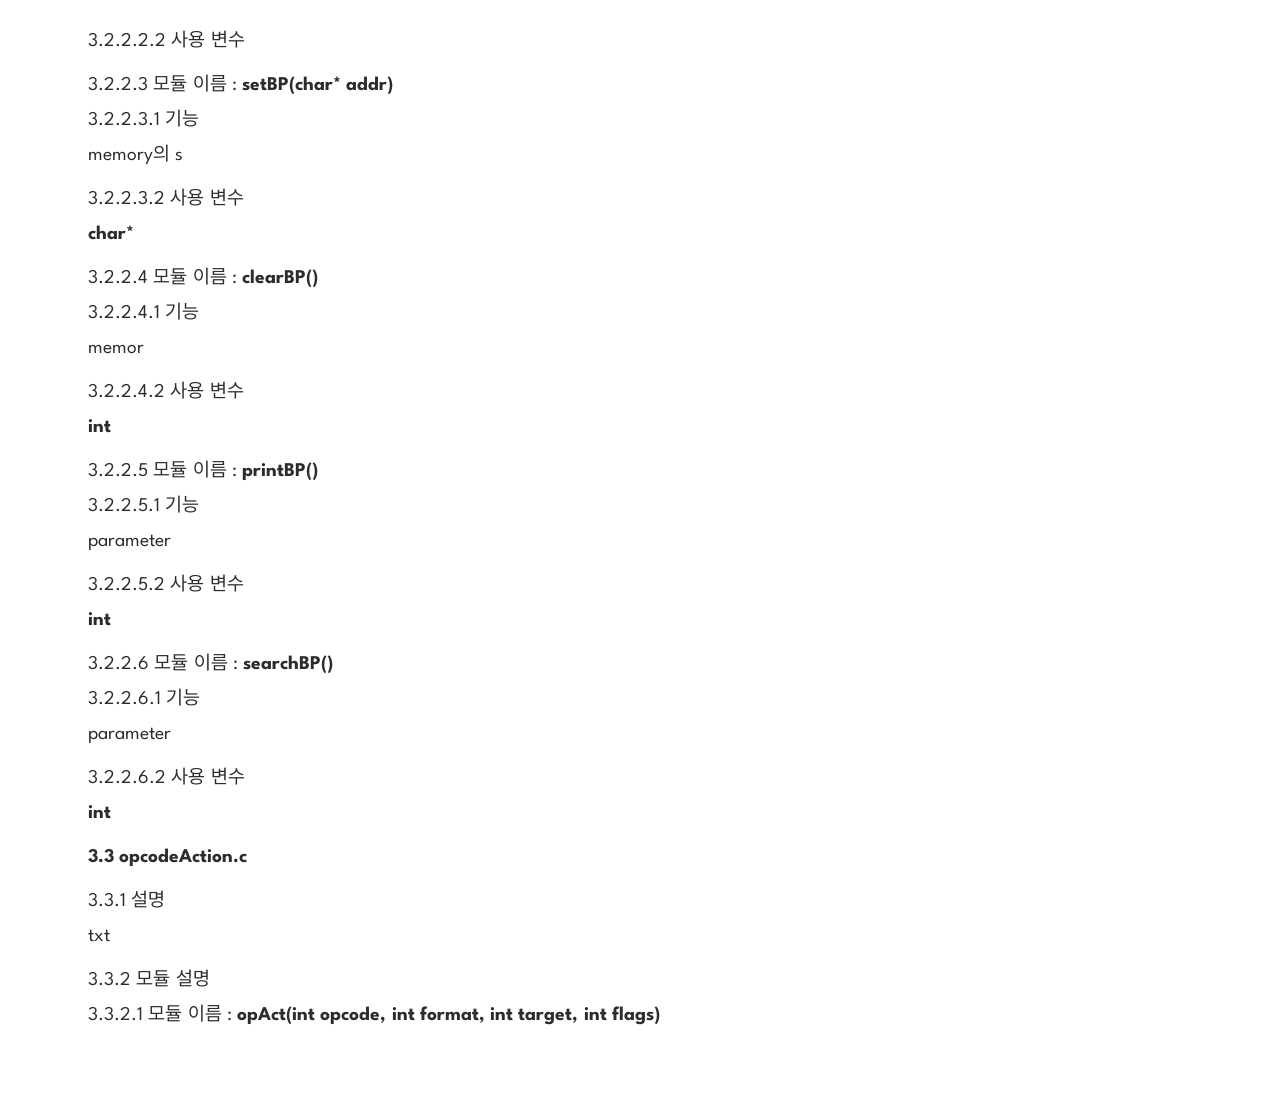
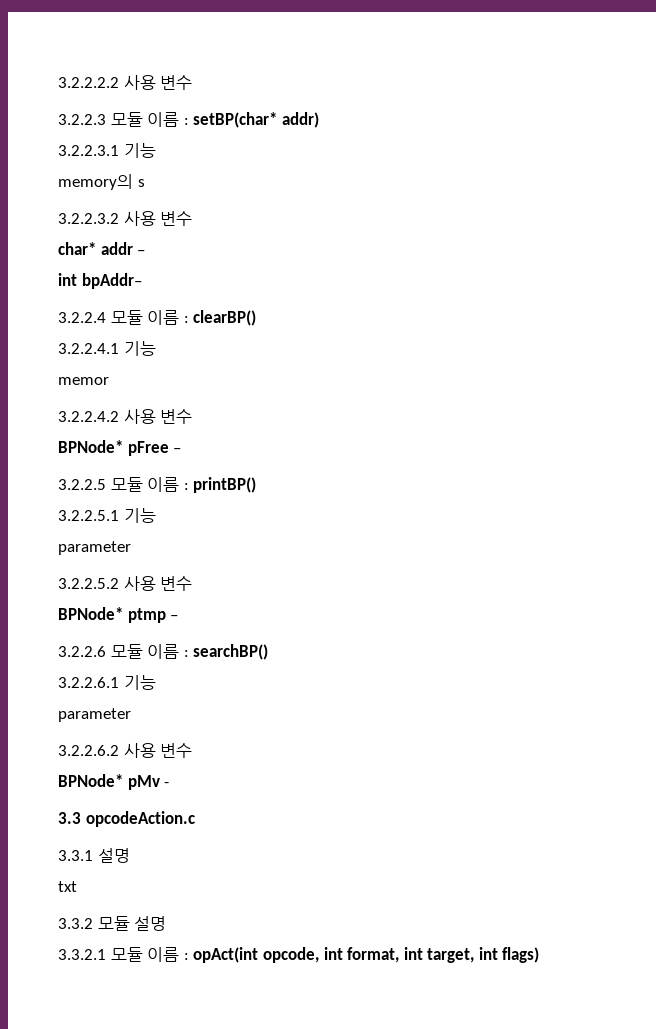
- char*
+ char* addr –
+ int bpAddr–
  3.2.2.4.2 사용 변수
- int
+ BPNode* pFree –
  3.2.2.5.2 사용 변수
- int
+ BPNode* ptmp –
  3.2.2.6.2 사용 변수
- int
+ BPNode* pMv -

